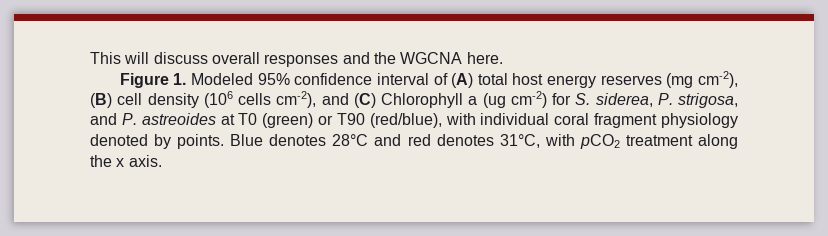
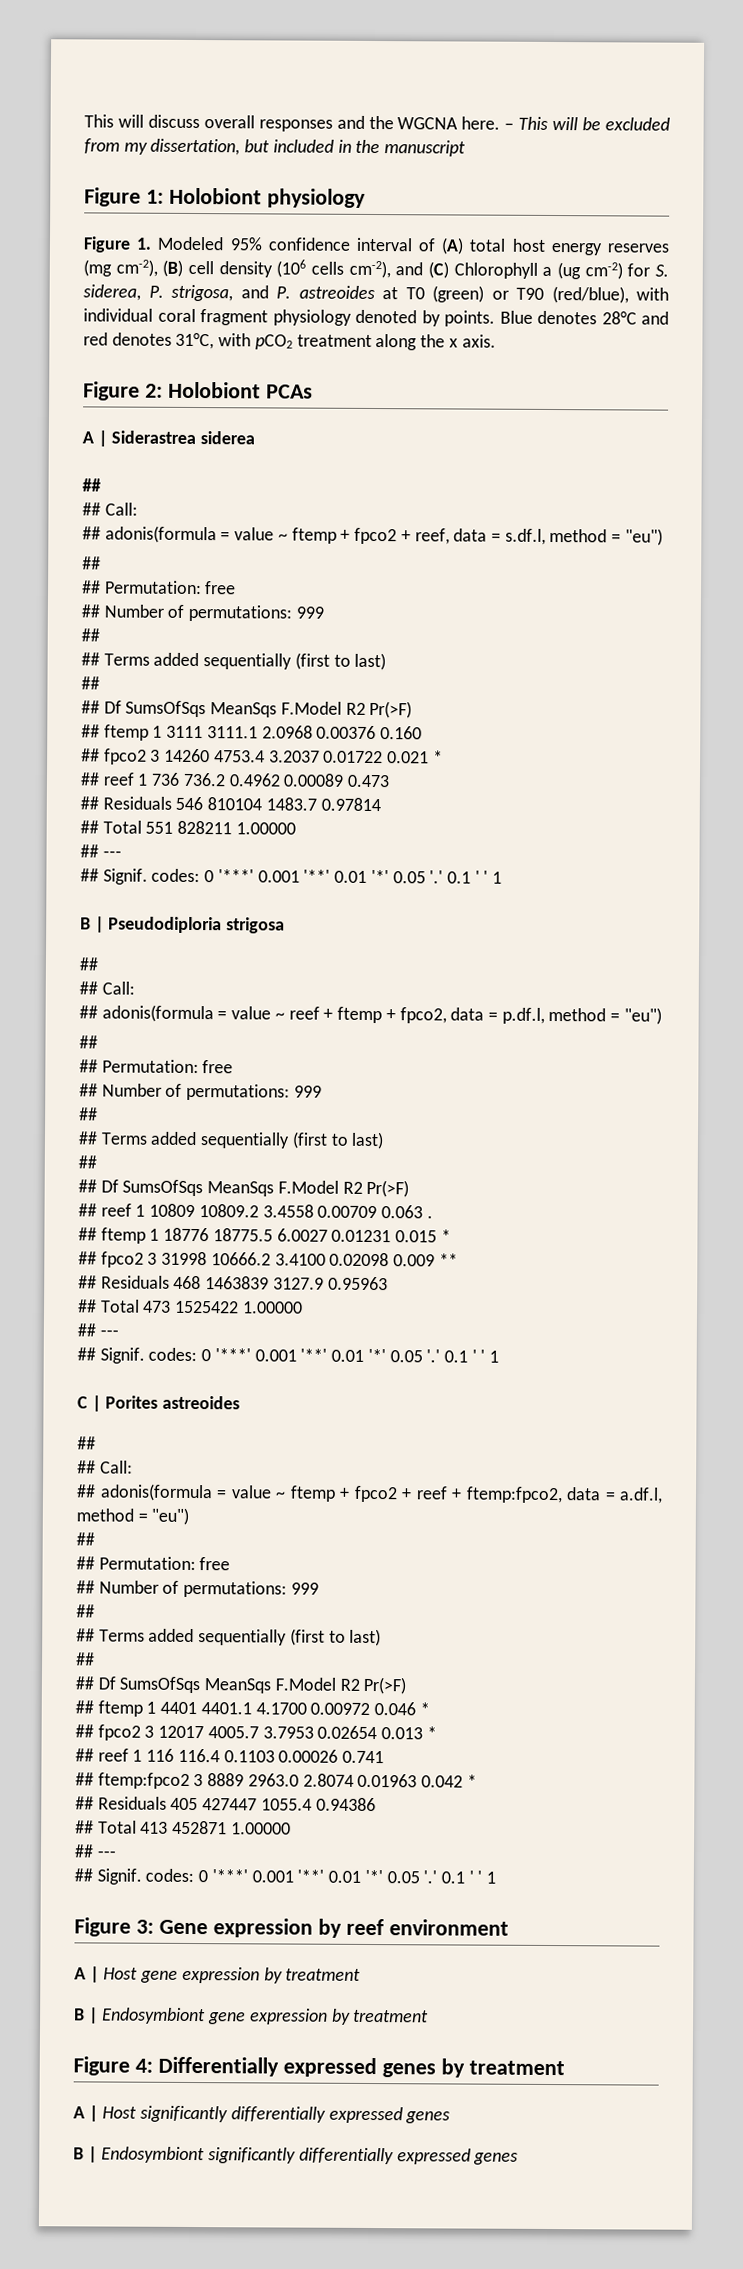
+ – This will be excluded from my dissertation, but included in the manuscript
+ Figure 1: Holobiont physiology
+ Figure 2: Holobiont PCAs
+ A | Siderastrea siderea
+ ##
+ ## Call:
+ ## adonis(formula = value ~ ftemp + fpco2 + reef, data = s.df.l, method = "eu")
+ ##
+ ## Permutation: free
+ ## Number of permutations: 999
+ ##
+ ## Terms added sequentially (first to last)
+ ##
+ ## Df SumsOfSqs MeanSqs F.Model R2 Pr(>F)
+ ## ftemp 1 3111 3111.1 2.0968 0.00376 0.160
+ ## fpco2 3 14260 4753.4 3.2037 0.01722 0.021 *
+ ## reef 1 736 736.2 0.4962 0.00089 0.473
+ ## Residuals 546 810104 1483.7 0.97814
+ ## Total 551 828211 1.00000
+ ## ---
+ ## Signif. codes: 0 '***' 0.001 '**' 0.01 '*' 0.05 '.' 0.1 ' ' 1
+ B | Pseudodiploria strigosa
+ ##
+ ## Call:
+ ## adonis(formula = value ~ reef + ftemp + fpco2, data = p.df.l, method = "eu")
+ ##
+ ## Permutation: free
+ ## Number of permutations: 999
+ ##
+ ## Terms added sequentially (first to last)
+ ##
+ ## Df SumsOfSqs MeanSqs F.Model R2 Pr(>F)
+ ## reef 1 10809 10809.2 3.4558 0.00709 0.063 .
+ ## ftemp 1 18776 18775.5 6.0027 0.01231 0.015 *
+ ## fpco2 3 31998 10666.2 3.4100 0.02098 0.009 **
+ ## Residuals 468 1463839 3127.9 0.95963
+ ## Total 473 1525422 1.00000
+ ## ---
+ ## Signif. codes: 0 '***' 0.001 '**' 0.01 '*' 0.05 '.' 0.1 ' ' 1
+ C | Porites astreoides
+ ##
+ ## Call:
+ ## adonis(formula = value ~ ftemp + fpco2 + reef + ftemp:fpco2, data = a.df.l, method = "eu")
+ ##
+ ## Permutation: free
+ ## Number of permutations: 999
+ ##
+ ## Terms added sequentially (first to last)
+ ##
+ ## Df SumsOfSqs MeanSqs F.Model R2 Pr(>F)
+ ## ftemp 1 4401 4401.1 4.1700 0.00972 0.046 *
+ ## fpco2 3 12017 4005.7 3.7953 0.02654 0.013 *
+ ## reef 1 116 116.4 0.1103 0.00026 0.741
+ ## ftemp:fpco2 3 8889 2963.0 2.8074 0.01963 0.042 *
+ ## Residuals 405 427447 1055.4 0.94386
+ ## Total 413 452871 1.00000
+ ## ---
+ ## Signif. codes: 0 '***' 0.001 '**' 0.01 '*' 0.05 '.' 0.1 ' ' 1
+ Figure 3: Gene expression by reef environment
+ A | Host gene expression by treatment
+ B | Endosymbiont gene expression by treatment
+ Figure 4: Differentially expressed genes by treatment
+ A | Host significantly differentially expressed genes
+ B | Endosymbiont significantly differentially expressed genes

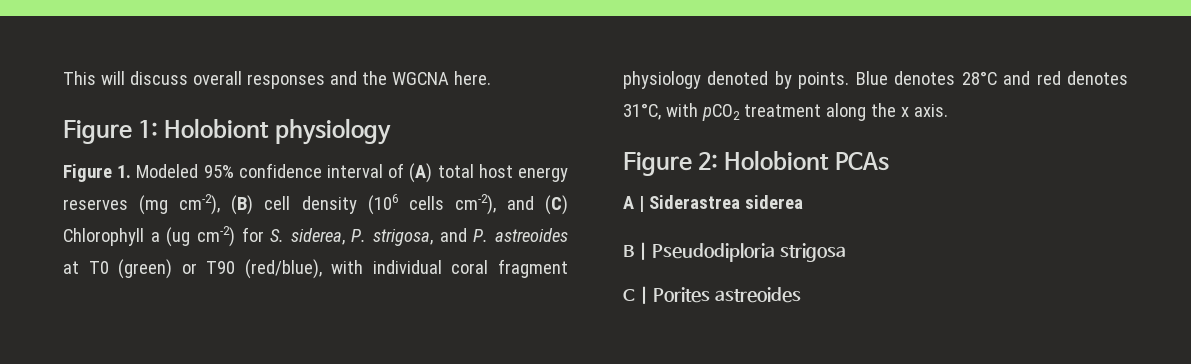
- – This will be excluded from my dissertation, but included in the manuscript
  A | Siderastrea siderea
- ##
- ## Call:
- ## adonis(formula = value ~ ftemp + fpco2 + reef, data = s.df.l, method = "eu")
- ##
- ## Permutation: free
- ## Number of permutations: 999
- ##
- ## Terms added sequentially (first to last)
- ##
- ## Df SumsOfSqs MeanSqs F.Model R2 Pr(>F)
- ## ftemp 1 3111 3111.1 2.0968 0.00376 0.160
- ## fpco2 3 14260 4753.4 3.2037 0.01722 0.021 *
- ## reef 1 736 736.2 0.4962 0.00089 0.473
- ## Residuals 546 810104 1483.7 0.97814
- ## Total 551 828211 1.00000
- ## ---
- ## Signif. codes: 0 '***' 0.001 '**' 0.01 '*' 0.05 '.' 0.1 ' ' 1
  B | Pseudodiploria strigosa
- ##
- ## Call:
- ## adonis(formula = value ~ reef + ftemp + fpco2, data = p.df.l, method = "eu")
- ##
- ## Permutation: free
- ## Number of permutations: 999
- ##
- ## Terms added sequentially (first to last)
- ##
- ## Df SumsOfSqs MeanSqs F.Model R2 Pr(>F)
- ## reef 1 10809 10809.2 3.4558 0.00709 0.063 .
- ## ftemp 1 18776 18775.5 6.0027 0.01231 0.015 *
- ## fpco2 3 31998 10666.2 3.4100 0.02098 0.009 **
- ## Residuals 468 1463839 3127.9 0.95963
- ## Total 473 1525422 1.00000
- ## ---
- ## Signif. codes: 0 '***' 0.001 '**' 0.01 '*' 0.05 '.' 0.1 ' ' 1
  C | Porites astreoides
- ##
- ## Call:
- ## adonis(formula = value ~ ftemp + fpco2 + reef + ftemp:fpco2, data = a.df.l, method = "eu")
- ##
- ## Permutation: free
- ## Number of permutations: 999
- ##
- ## Terms added sequentially (first to last)
- ##
- ## Df SumsOfSqs MeanSqs F.Model R2 Pr(>F)
- ## ftemp 1 4401 4401.1 4.1700 0.00972 0.046 *
- ## fpco2 3 12017 4005.7 3.7953 0.02654 0.013 *
- ## reef 1 116 116.4 0.1103 0.00026 0.741
- ## ftemp:fpco2 3 8889 2963.0 2.8074 0.01963 0.042 *
- ## Residuals 405 427447 1055.4 0.94386
- ## Total 413 452871 1.00000
- ## ---
- ## Signif. codes: 0 '***' 0.001 '**' 0.01 '*' 0.05 '.' 0.1 ' ' 1
- Figure 3: Gene expression by reef environment
- A | Host gene expression by treatment
- B | Endosymbiont gene expression by treatment
- Figure 4: Differentially expressed genes by treatment
- A | Host significantly differentially expressed genes
- B | Endosymbiont significantly differentially expressed genes

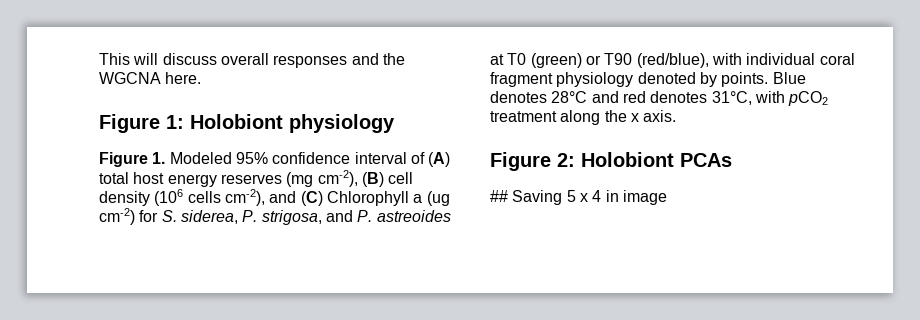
- A | Siderastrea siderea
- B | Pseudodiploria strigosa
- C | Porites astreoides
+ ## Saving 5 x 4 in image

